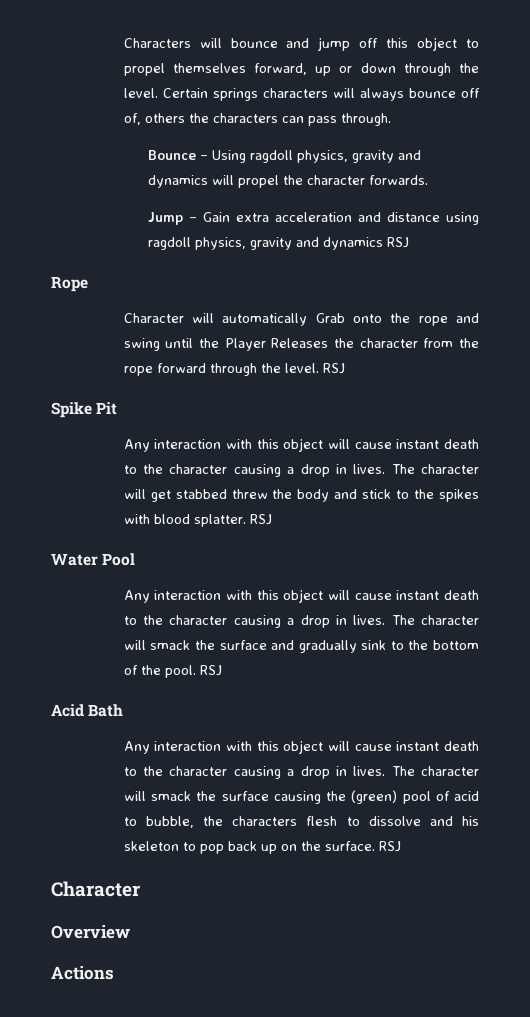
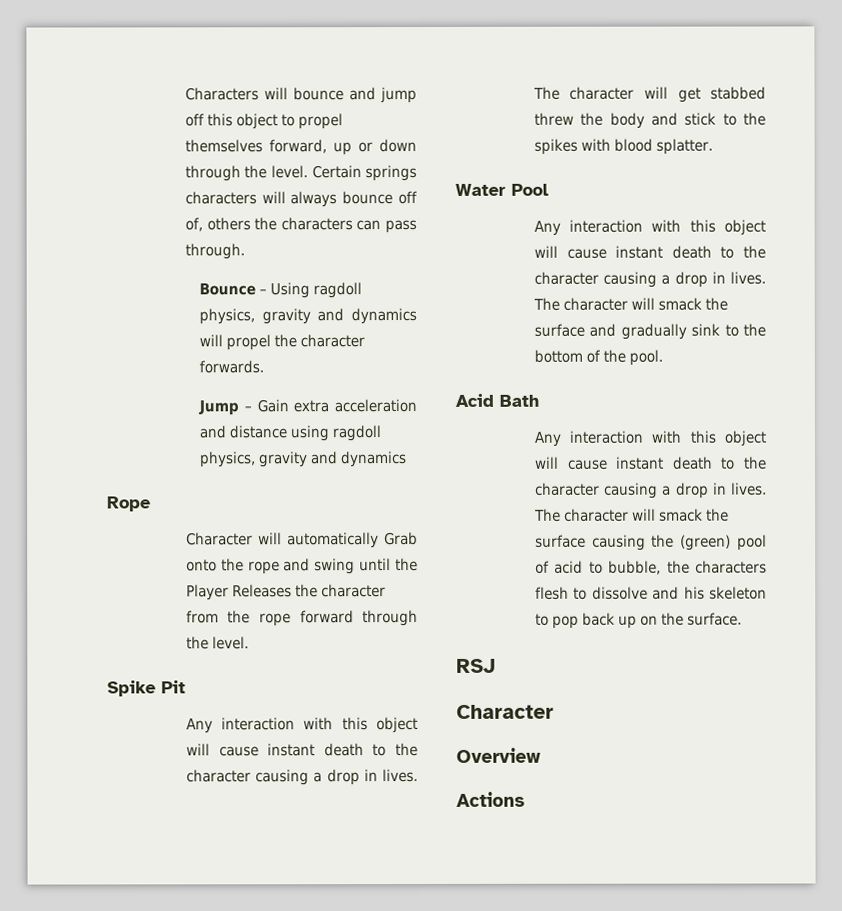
- Jump – Gain extra acceleration and distance using ragdoll physics, gravity and dynamics RSJ
+ Jump – Gain extra acceleration and distance using ragdoll physics, gravity and dynamics
- Character will automatically Grab onto the rope and swing until the Player Releases the character from the rope forward through the level. RSJ
+ Character will automatically Grab onto the rope and swing until the Player Releases the character from the rope forward through the level.
- The character will get stabbed threw the body and stick to the spikes with blood splatter. RSJ
+ The character will get stabbed threw the body and stick to the spikes with blood splatter.
- The character will smack the surface and gradually sink to the bottom of the pool. RSJ
+ The character will smack the surface and gradually sink to the bottom of the pool.
- The character will smack the surface causing the (green) pool of acid to bubble, the characters flesh to dissolve and his skeleton to pop back up on the surface. RSJ
+ The character will smack the surface causing the (green) pool of acid to bubble, the characters flesh to dissolve and his skeleton to pop back up on the surface.
+ RSJ

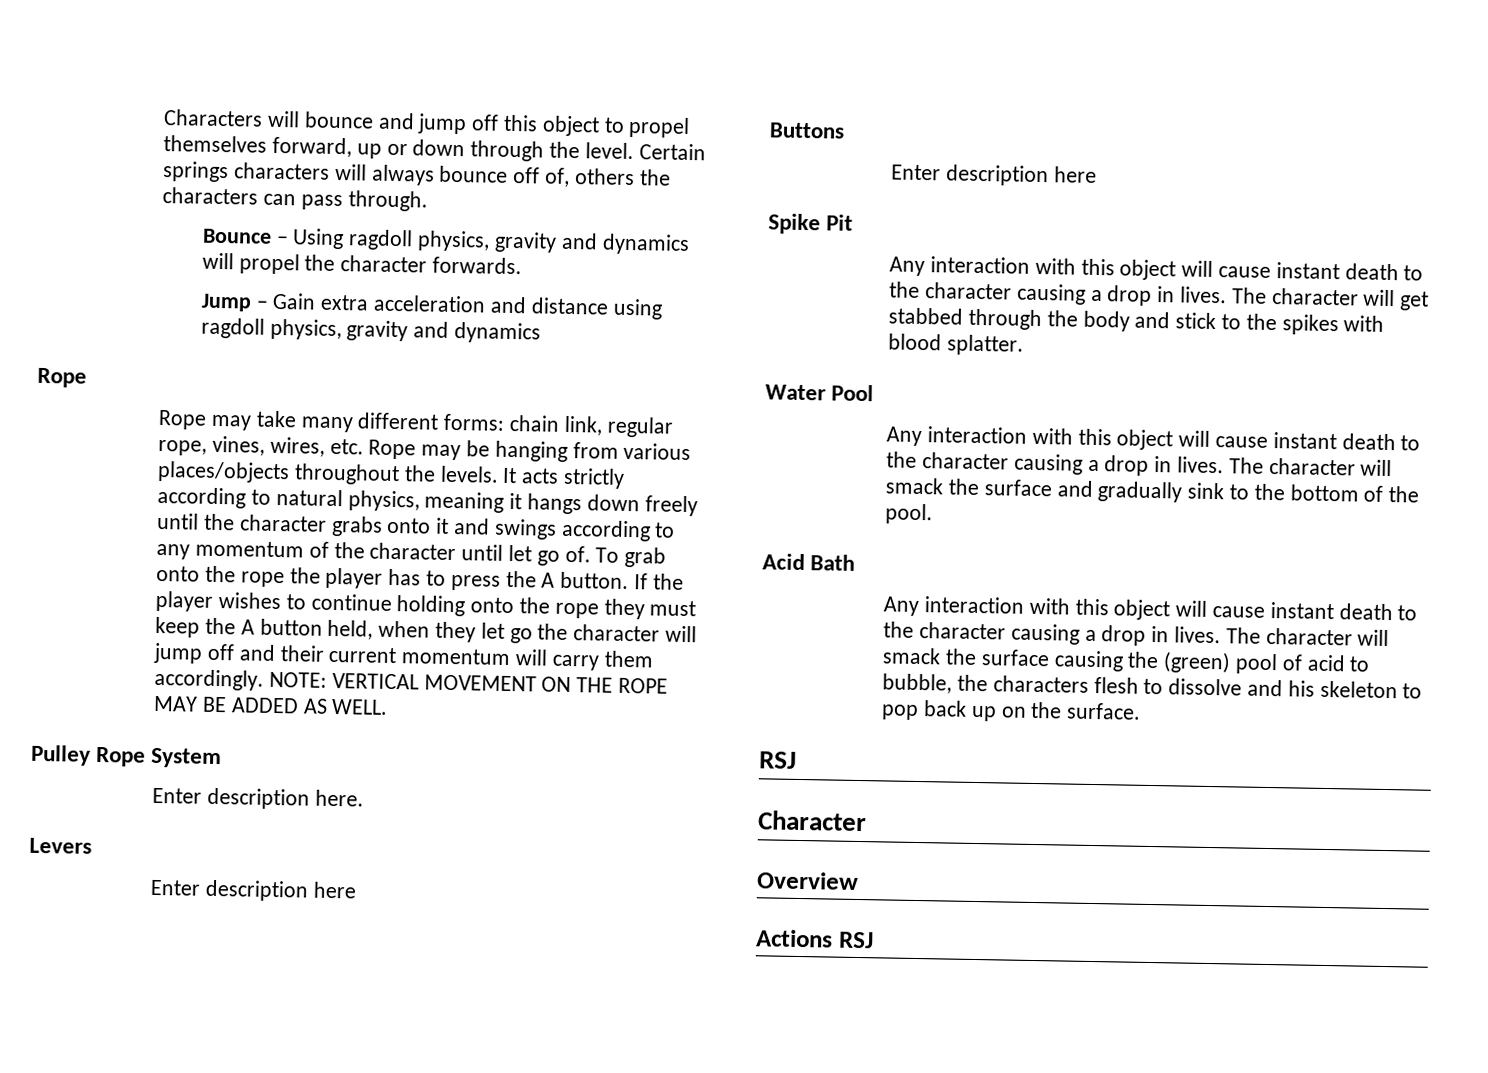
- Character will automatically Grab onto the rope and swing until the Player Releases the character from the rope forward through the level.
+ Rope may take many different forms: chain link, regular rope, vines, wires, etc. Rope may be hanging from various places/objects throughout the levels. It acts strictly according to natural physics, meaning it hangs down freely until the character grabs onto it and swings according to any momentum of the character until let go of. To grab onto the rope the player has to press the A button. If the player wishes to continue holding onto the rope they must keep the A button held, when they let go the character will jump off and their current momentum will carry them accordingly. NOTE: VERTICAL MOVEMENT ON THE ROPE MAY BE ADDED AS WELL.
+ Pulley Rope System
+ Enter description here.
+ Levers
+ Enter description here
+ Buttons
+ Enter description here
- The character will get stabbed threw the body and stick to the spikes with blood splatter.
+ The character will get stabbed through the body and stick to the spikes with blood splatter.
- Actions
+ Actions RSJ

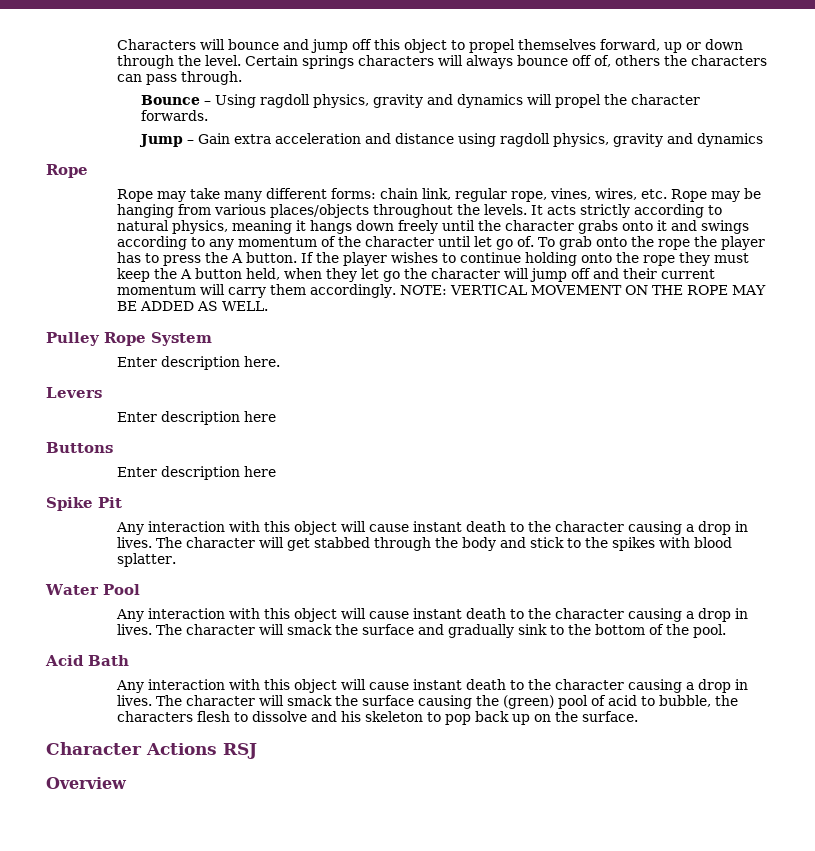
  The character will smack the surface causing the (green) pool of acid to bubble, the characters flesh to dissolve and his skeleton to pop back up on the surface.
- RSJ
- Character
+ Character Actions RSJ
- Actions RSJ

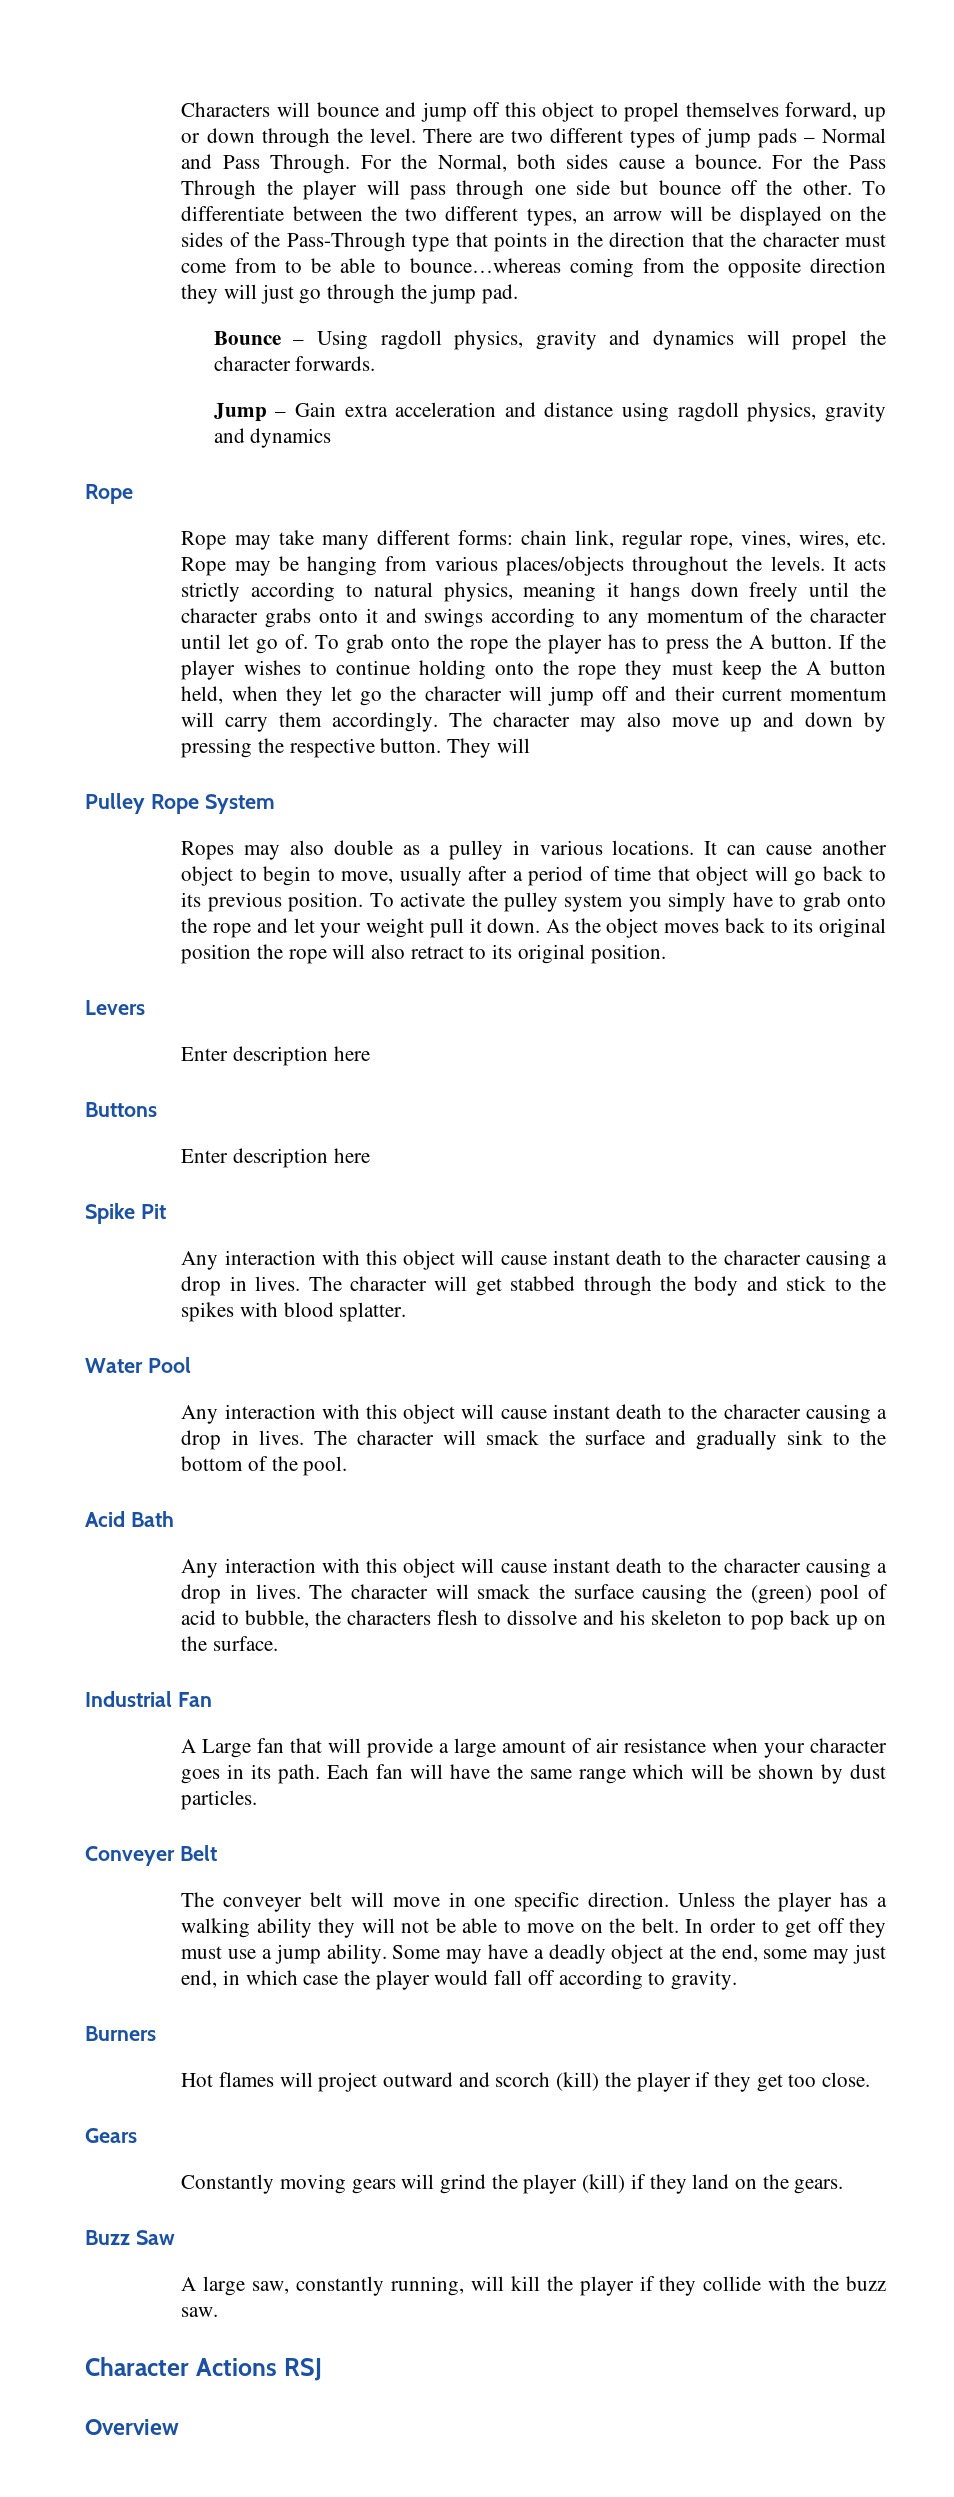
- Certain springs characters will always bounce off of, others the characters can pass through.
+ There are two different types of jump pads – Normal and Pass Through. For the Normal, both sides cause a bounce. For the Pass Through the player will pass through one side but bounce off the other. To differentiate between the two different types, an arrow will be displayed on the sides of the Pass-Through type that points in the direction that the character must come from to be able to bounce…whereas coming from the opposite direction they will just go through the jump pad.
- NOTE: VERTICAL MOVEMENT ON THE ROPE MAY BE ADDED AS WELL.
+ The character may also move up and down by pressing the respective button. They will
  Pulley Rope System
- Enter description here.
+ Ropes may also double as a pulley in various locations. It can cause another object to begin to move, usually after a period of time that object will go back to its previous position. To activate the pulley system you simply have to grab onto the rope and let your weight pull it down. As the object moves back to its original position the rope will also retract to its original position.
+ Industrial Fan
+ A Large fan that will provide a large amount of air resistance when your character goes in its path. Each fan will have the same range which will be shown by dust particles.
+ Conveyer Belt
+ The conveyer belt will move in one specific direction. Unless the player has a walking ability they will not be able to move on the belt. In order to get off they must use a jump ability. Some may have a deadly object at the end, some may just end, in which case the player would fall off according to gravity.
+ Burners
+ Hot flames will project outward and scorch (kill) the player if they get too close.
+ Gears
+ Constantly moving gears will grind the player (kill) if they land on the gears.
+ Buzz Saw
+ A large saw, constantly running, will kill the player if they collide with the buzz saw.

